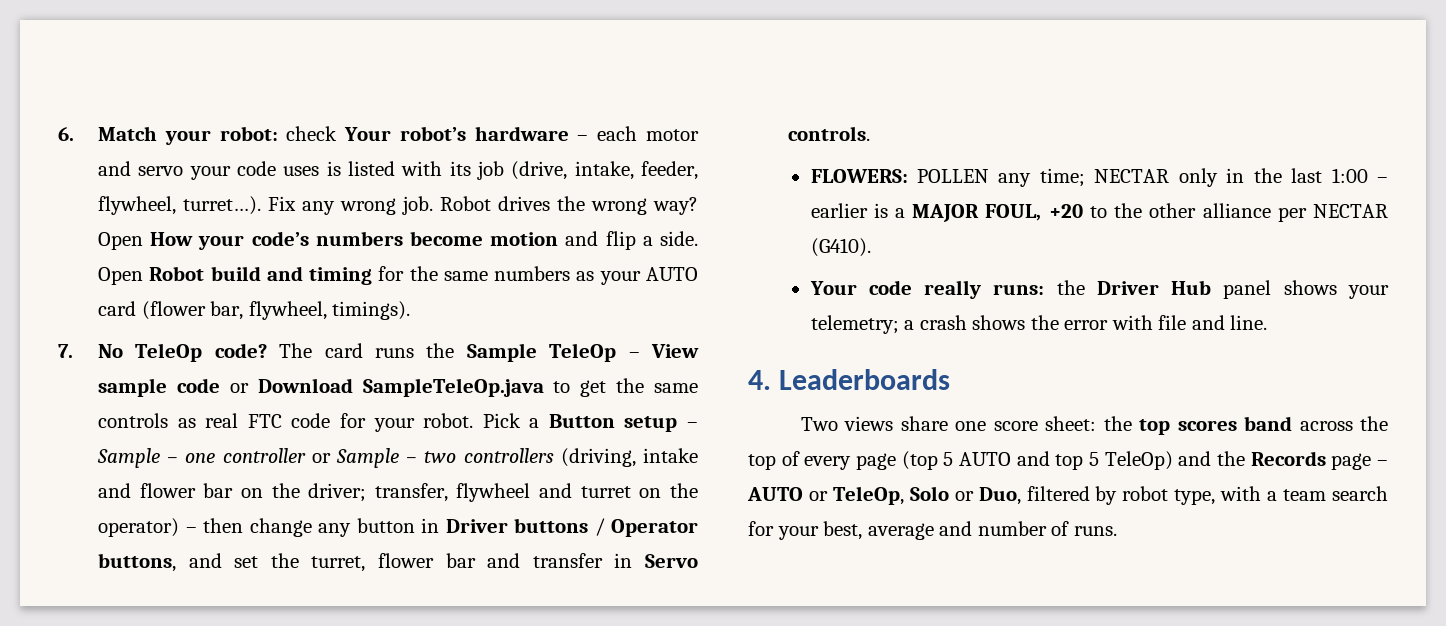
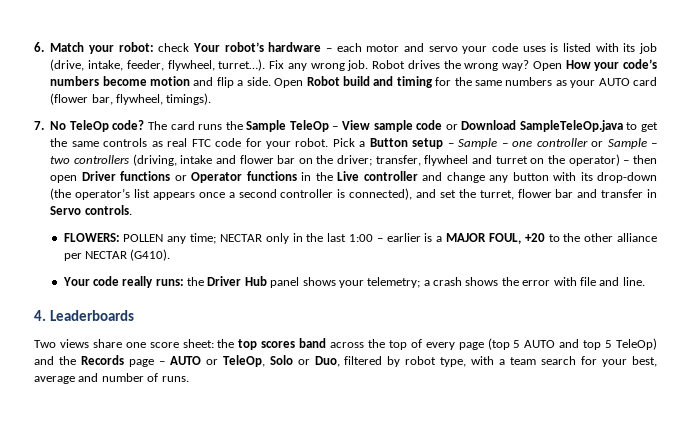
- Pick a Button setup – Sample – one controller or Sample – two controllers (driving, intake and flower bar on the driver; transfer, flywheel and turret on the operator) – then change any button in Driver buttons / Operator buttons, and set the turret, flower bar and transfer in Servo controls.
+ Pick a Button setup – Sample – one controller or Sample – two controllers (driving, intake and flower bar on the driver; transfer, flywheel and turret on the operator) – then open Driver functions or Operator functions in the Live controller and change any button with its drop-down (the operator’s list appears once a second controller is connected), and set the turret, flower bar and transfer in Servo controls.

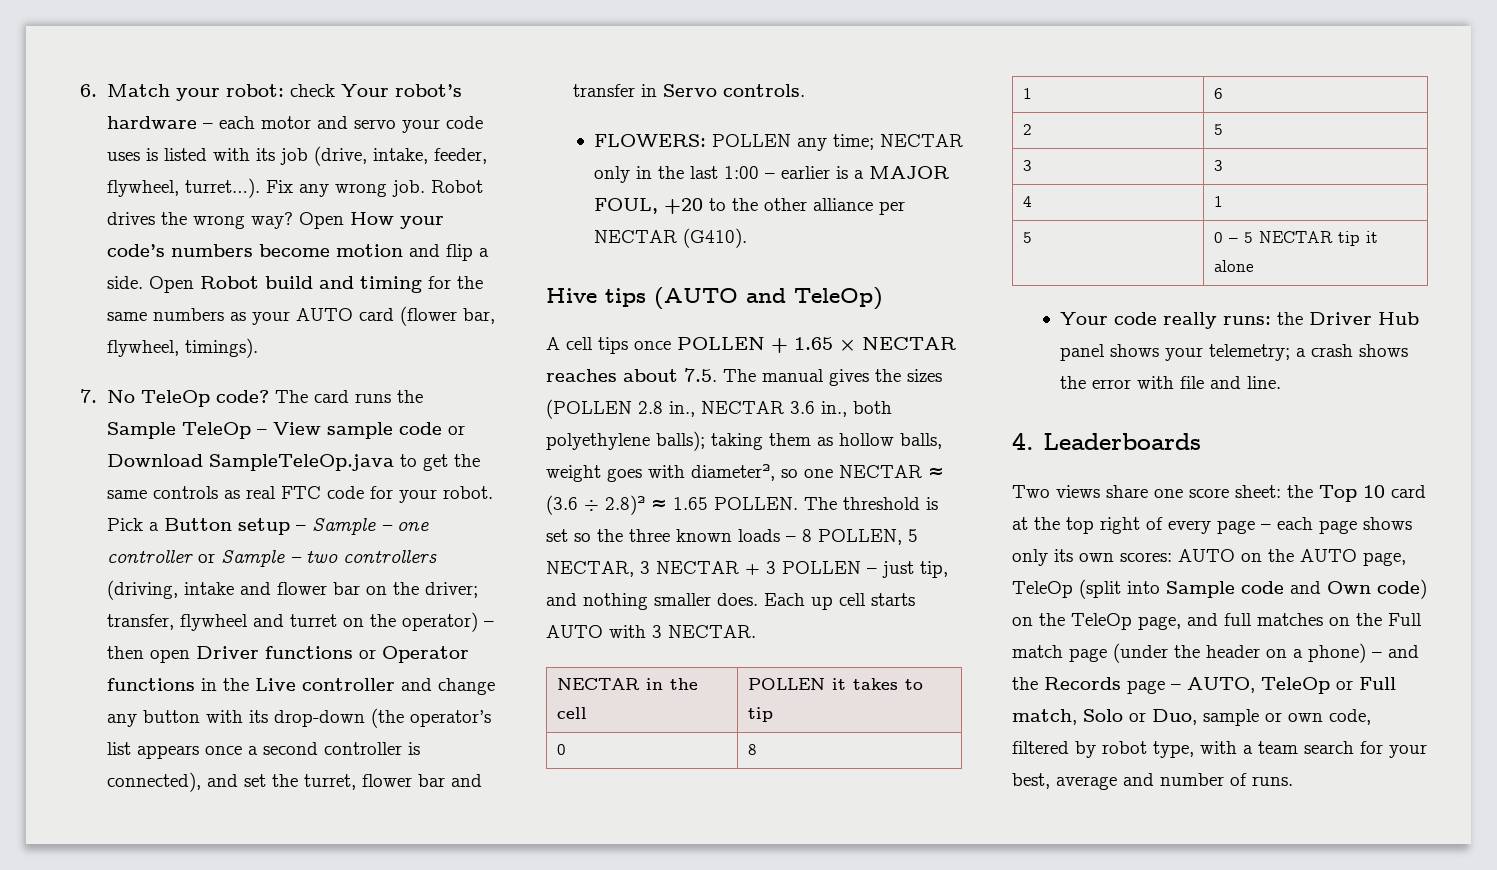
+ Hive tips (AUTO and TeleOp)
+ A cell tips once POLLEN + 1.65 × NECTAR reaches about 7.5. The manual gives the sizes (POLLEN 2.8 in., NECTAR 3.6 in., both polyethylene balls); taking them as hollow balls, weight goes with diameter², so one NECTAR ≈ (3.6 ÷ 2.8)² ≈ 1.65 POLLEN. The threshold is set so the three known loads – 8 POLLEN, 5 NECTAR, 3 NECTAR + 3 POLLEN – just tip, and nothing smaller does. Each up cell starts AUTO with 3 NECTAR.
+ NECTAR in the cell | POLLEN it takes to tip
+ 0 | 8
+ 1 | 6
+ 2 | 5
+ 3 | 3
+ 4 | 1
+ 5 | 0 – 5 NECTAR tip it alone
- Two views share one score sheet: the top scores band across the top of every page (top 5 AUTO and top 5 TeleOp) and the Records page – AUTO or TeleOp, Solo or Duo, filtered by robot type, with a team search for your best, average and number of runs.
+ Two views share one score sheet: the Top 10 card at the top right of every page – each page shows only its own scores: AUTO on the AUTO page, TeleOp (split into Sample code and Own code) on the TeleOp page, and full matches on the Full match page (under the header on a phone) – and the Records page – AUTO, TeleOp or Full match, Solo or Duo, sample or own code, filtered by robot type, with a team search for your best, average and number of runs.

